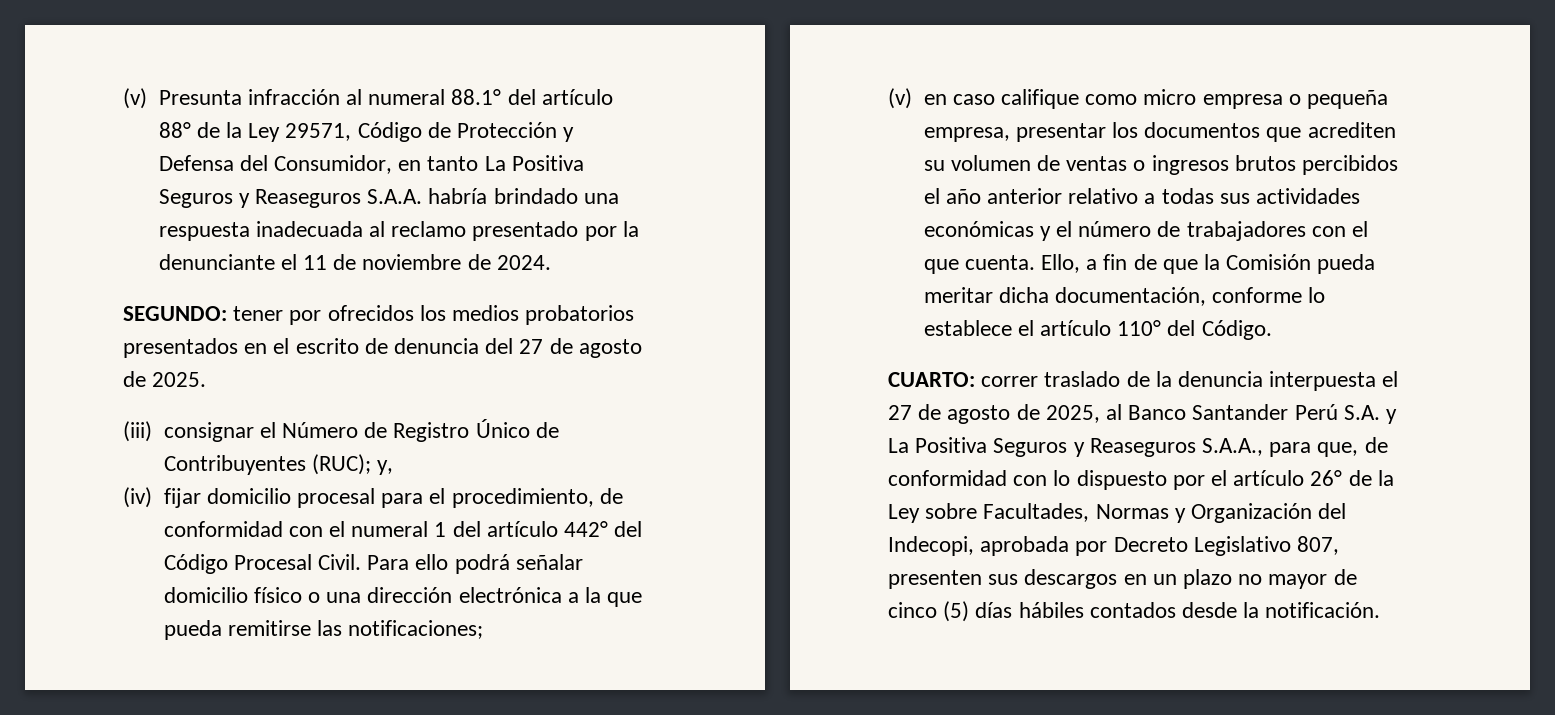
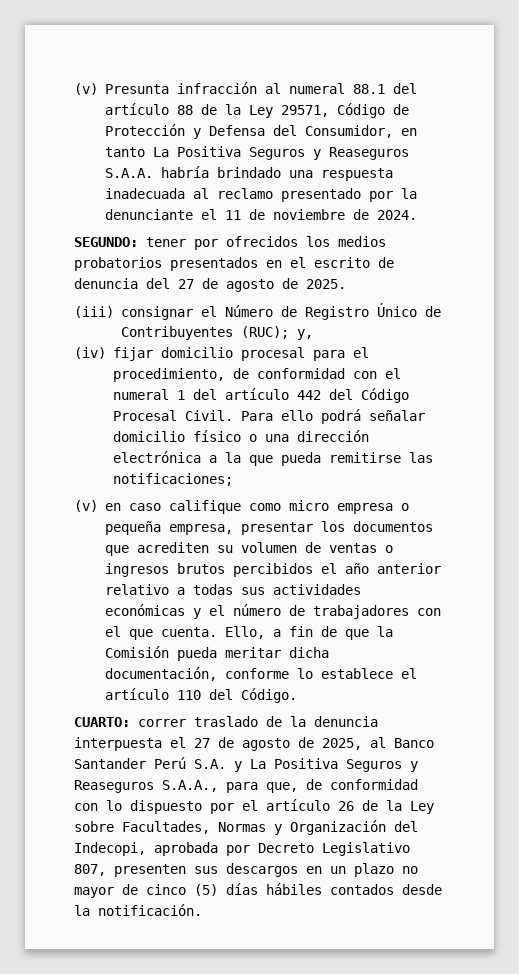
- (v) Presunta infracción al numeral 88.1° del artículo 88° de la Ley 29571, Código de Protección y Defensa del Consumidor, en tanto La Positiva Seguros y Reaseguros S.A.A. habría brindado una respuesta inadecuada al reclamo presentado por la denunciante el 11 de noviembre de 2024.
+ (v) Presunta infracción al numeral 88.1 del artículo 88 de la Ley 29571, Código de Protección y Defensa del Consumidor, en tanto La Positiva Seguros y Reaseguros S.A.A. habría brindado una respuesta inadecuada al reclamo presentado por la denunciante el 11 de noviembre de 2024.
- (iv) fijar domicilio procesal para el procedimiento, de conformidad con el numeral 1 del artículo 442° del Código Procesal Civil.
+ (iv) fijar domicilio procesal para el procedimiento, de conformidad con el numeral 1 del artículo 442 del Código Procesal Civil.
- Ello, a fin de que la Comisión pueda meritar dicha documentación, conforme lo establece el artículo 110° del Código.
+ Ello, a fin de que la Comisión pueda meritar dicha documentación, conforme lo establece el artículo 110 del Código.
- correr traslado de la denuncia interpuesta el 27 de agosto de 2025, al Banco Santander Perú S.A. y La Positiva Seguros y Reaseguros S.A.A., para que, de conformidad con lo dispuesto por el artículo 26° de la Ley sobre Facultades, Normas y Organización del Indecopi, aprobada por Decreto Legislativo 807, presenten sus descargos en un plazo no mayor de cinco (5) días hábiles contados desde la notificación.
+ correr traslado de la denuncia interpuesta el 27 de agosto de 2025, al Banco Santander Perú S.A. y La Positiva Seguros y Reaseguros S.A.A., para que, de conformidad con lo dispuesto por el artículo 26 de la Ley sobre Facultades, Normas y Organización del Indecopi, aprobada por Decreto Legislativo 807, presenten sus descargos en un plazo no mayor de cinco (5) días hábiles contados desde la notificación.

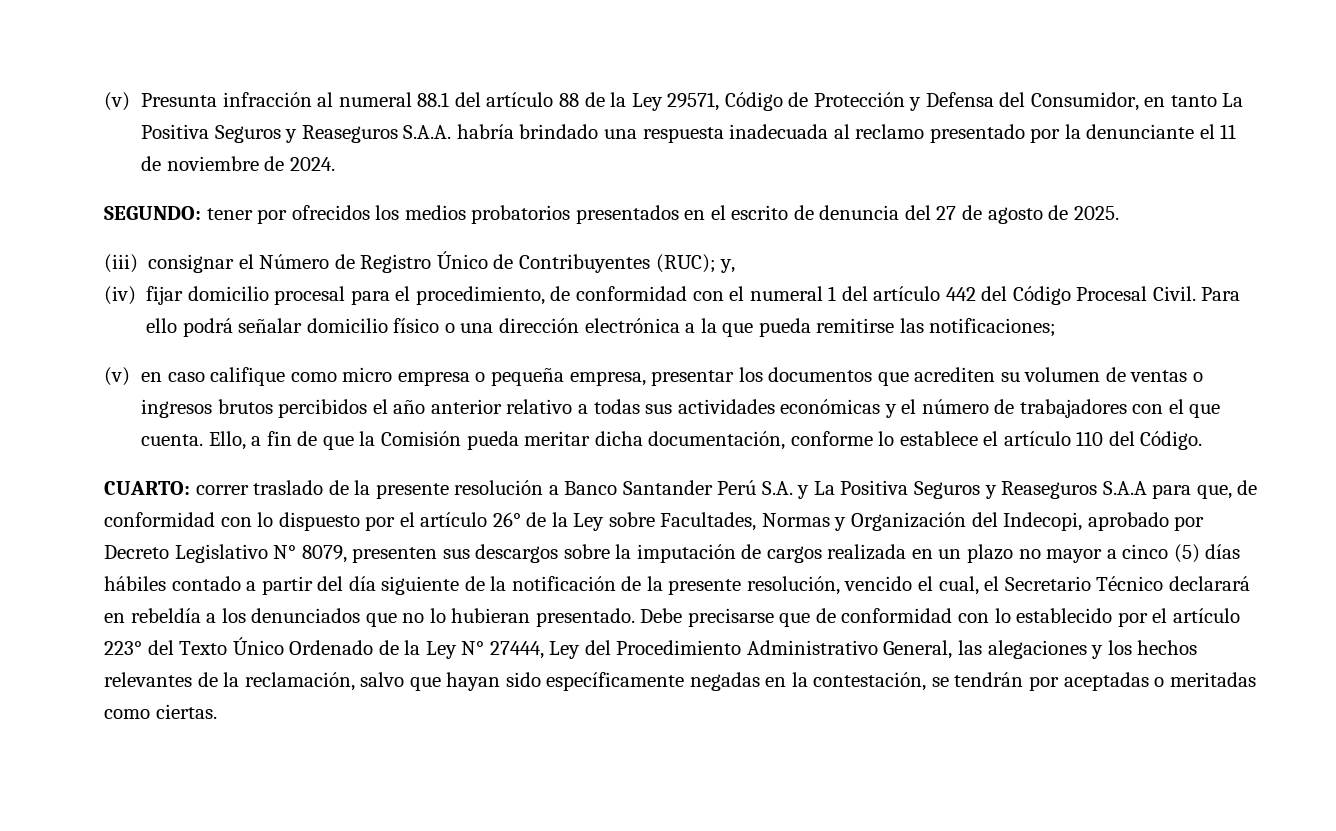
- CUARTO: correr traslado de la denuncia interpuesta el 27 de agosto de 2025, al Banco Santander Perú S.A. y La Positiva Seguros y Reaseguros S.A.A., para que, de conformidad con lo dispuesto por el artículo 26 de la Ley sobre Facultades, Normas y Organización del Indecopi, aprobada por Decreto Legislativo 807, presenten sus descargos en un plazo no mayor de cinco (5) días hábiles contados desde la notificación.
+ CUARTO: correr traslado de la presente resolución a Banco Santander Perú S.A. y La Positiva Seguros y Reaseguros S.A.A para que, de conformidad con lo dispuesto por el artículo 26° de la Ley sobre Facultades, Normas y Organización del Indecopi, aprobado por Decreto Legislativo N° 8079, presenten sus descargos sobre la imputación de cargos realizada en un plazo no mayor a cinco (5) días hábiles contado a partir del día siguiente de la notificación de la presente resolución, vencido el cual, el Secretario Técnico declarará en rebeldía a los denunciados que no lo hubieran presentado. Debe precisarse que de conformidad con lo establecido por el artículo 223° del Texto Único Ordenado de la Ley N° 27444, Ley del Procedimiento Administrativo General, las alegaciones y los hechos relevantes de la reclamación, salvo que hayan sido específicamente negadas en la contestación, se tendrán por aceptadas o meritadas como ciertas.

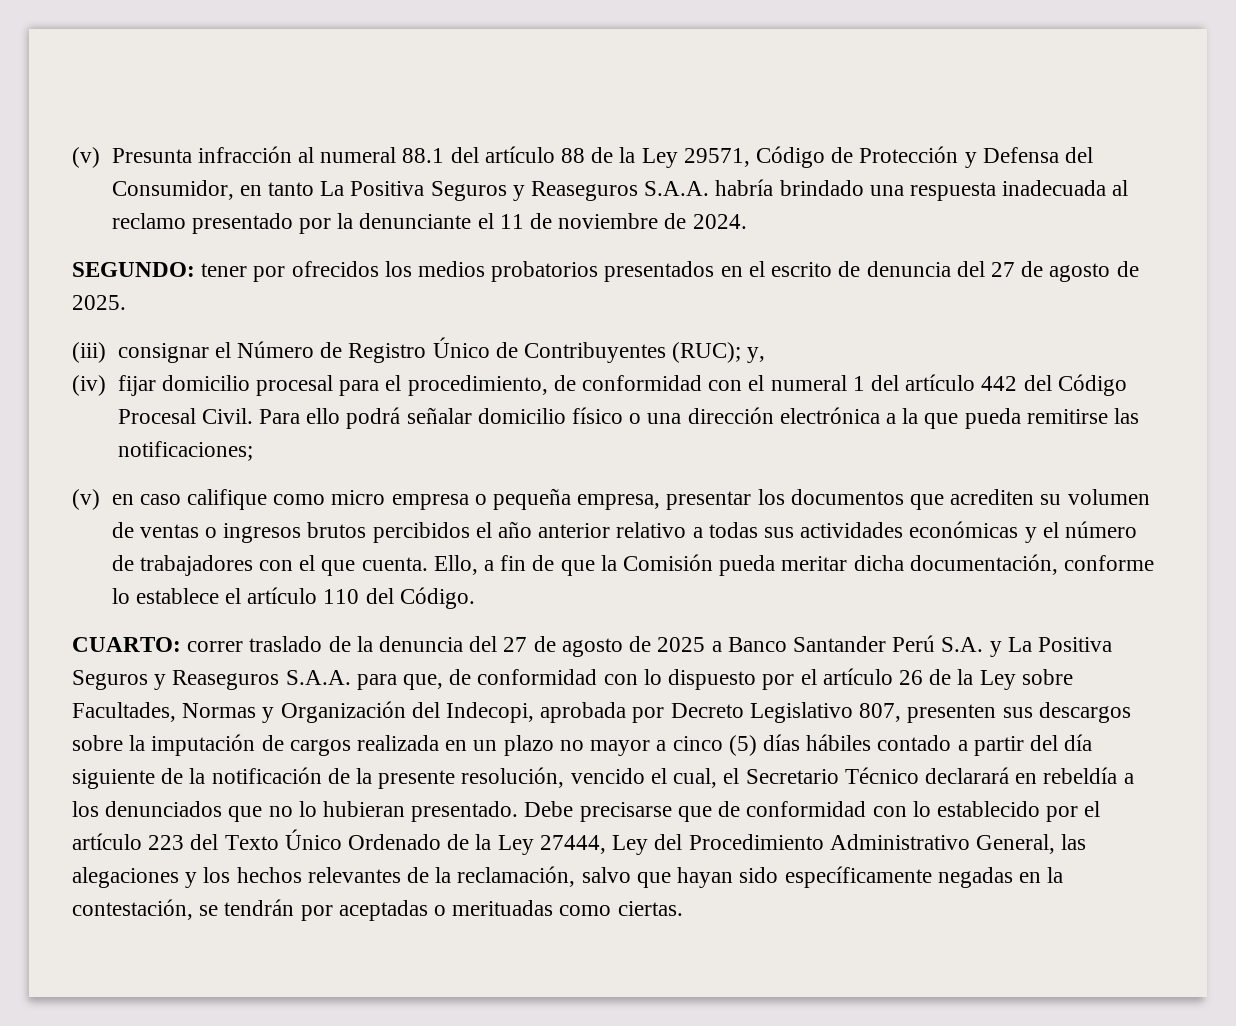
- correr traslado de la presente resolución a Banco Santander Perú S.A. y La Positiva Seguros y Reaseguros S.A.A para que, de conformidad con lo dispuesto por el artículo 26° de la Ley sobre Facultades, Normas y Organización del Indecopi, aprobado por Decreto Legislativo N° 8079, presenten sus descargos sobre la imputación de cargos realizada en un plazo no mayor a cinco (5) días hábiles contado a partir del día siguiente de la notificación de la presente resolución, vencido el cual, el Secretario Técnico declarará en rebeldía a los denunciados que no lo hubieran presentado.
+ correr traslado de la denuncia del 27 de agosto de 2025 a Banco Santander Perú S.A. y La Positiva Seguros y Reaseguros S.A.A. para que, de conformidad con lo dispuesto por el artículo 26 de la Ley sobre Facultades, Normas y Organización del Indecopi, aprobada por Decreto Legislativo 807, presenten sus descargos sobre la imputación de cargos realizada en un plazo no mayor a cinco (5) días hábiles contado a partir del día siguiente de la notificación de la presente resolución, vencido el cual, el Secretario Técnico declarará en rebeldía a los denunciados que no lo hubieran presentado.
- Debe precisarse que de conformidad con lo establecido por el artículo 223° del Texto Único Ordenado de la Ley N° 27444, Ley del Procedimiento Administrativo General, las alegaciones y los hechos relevantes de la reclamación, salvo que hayan sido específicamente negadas en la contestación, se tendrán por aceptadas o meritadas como ciertas.
+ Debe precisarse que de conformidad con lo establecido por el artículo 223 del Texto Único Ordenado de la Ley 27444, Ley del Procedimiento Administrativo General, las alegaciones y los hechos relevantes de la reclamación, salvo que hayan sido específicamente negadas en la contestación, se tendrán por aceptadas o merituadas como ciertas.

